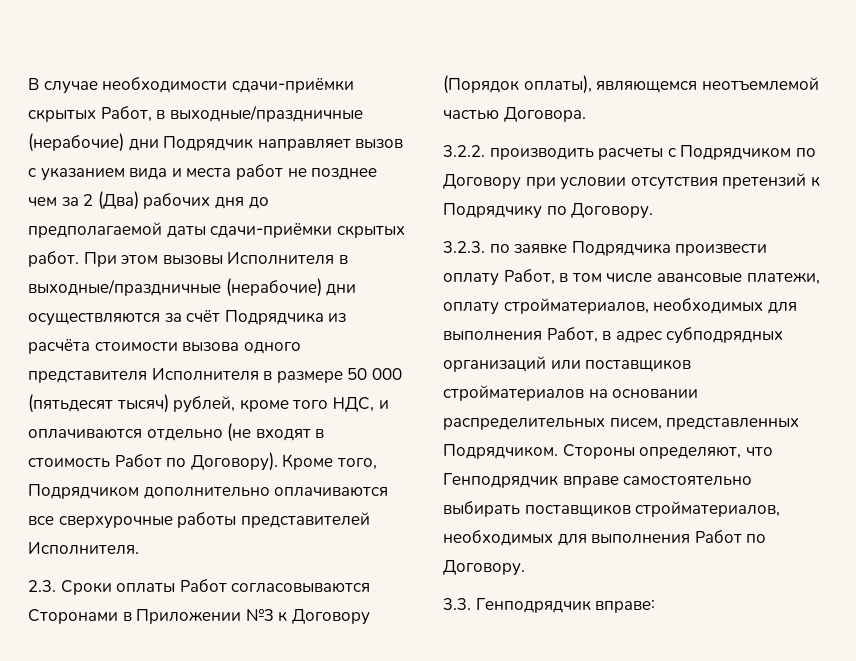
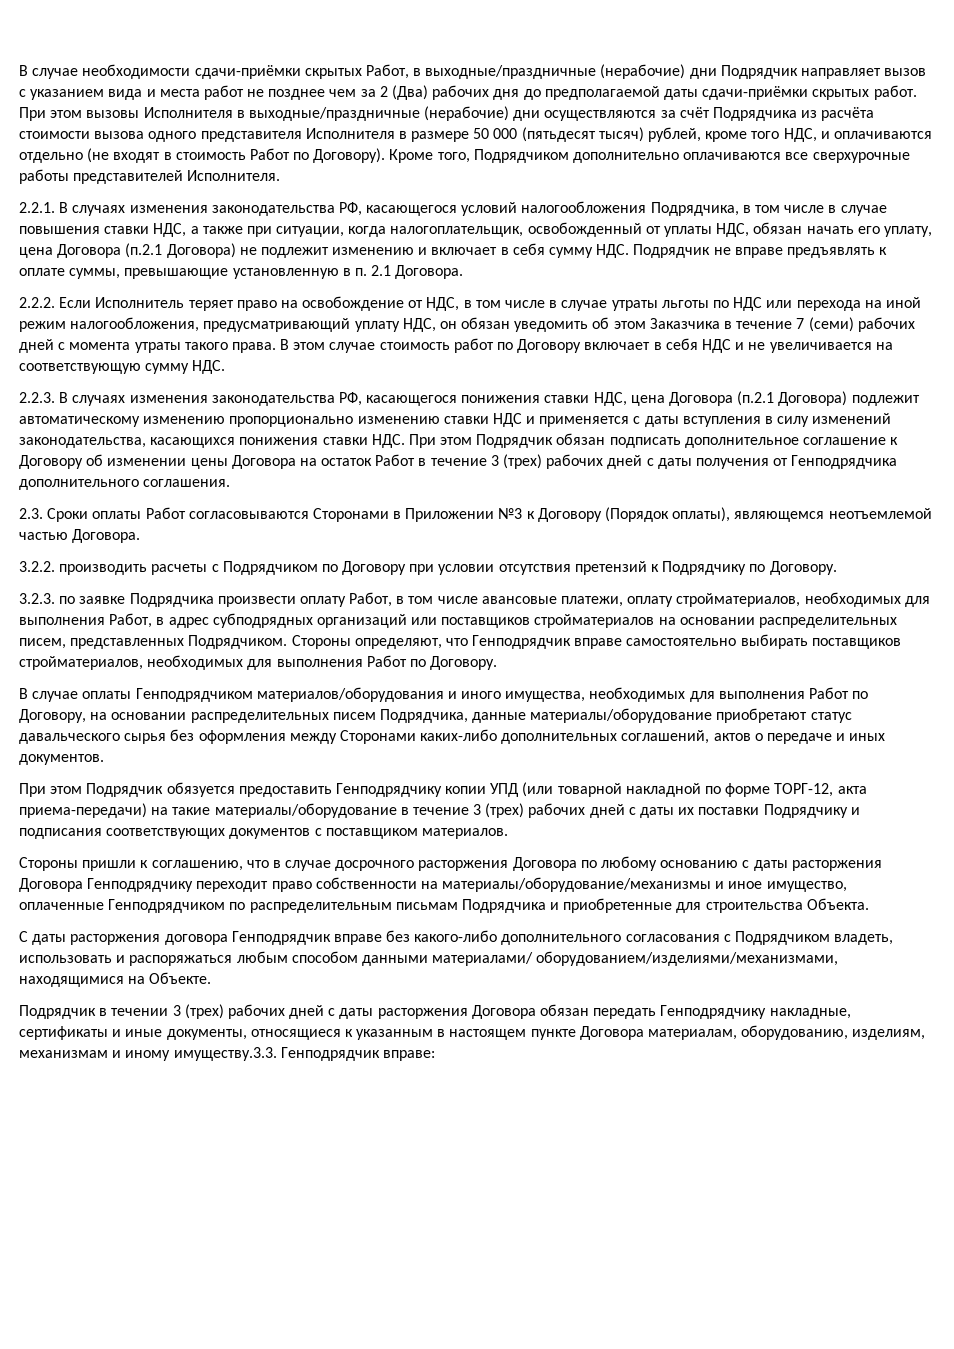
+ 2.2.1. В случаях изменения законодательства РФ, касающегося условий налогообложения Подрядчика, в том числе в случае повышения ставки НДС, а также при ситуации, когда налогоплательщик, освобожденный от уплаты НДС, обязан начать его уплату, цена Договора (п.2.1 Договора) не подлежит изменению и включает в себя сумму НДС. Подрядчик не вправе предъявлять к оплате суммы, превышающие установленную в п. 2.1 Договора.
+ 2.2.2. Если Исполнитель теряет право на освобождение от НДС, в том числе в случае утраты льготы по НДС или перехода на иной режим налогообложения, предусматривающий уплату НДС, он обязан уведомить об этом Заказчика в течение 7 (семи) рабочих дней с момента утраты такого права. В этом случае стоимость работ по Договору включает в себя НДС и не увеличивается на соответствующую сумму НДС.
+ 2.2.3. В случаях изменения законодательства РФ, касающегося понижения ставки НДС, цена Договора (п.2.1 Договора) подлежит автоматическому изменению пропорционально изменению ставки НДС и применяется с даты вступления в силу изменений законодательства, касающихся понижения ставки НДС. При этом Подрядчик обязан подписать дополнительное соглашение к Договору об изменении цены Договора на остаток Работ в течение 3 (трех) рабочих дней с даты получения от Генподрядчика дополнительного соглашения.
- 3.3. Генподрядчик вправе:
+ В случае оплаты Генподрядчиком материалов/оборудования и иного имущества, необходимых для выполнения Работ по Договору, на основании распределительных писем Подрядчика, данные материалы/оборудование приобретают статус давальческого сырья без оформления между Сторонами каких-либо дополнительных соглашений, актов о передаче и иных документов.
+ При этом Подрядчик обязуется предоставить Генподрядчику копии УПД (или товарной накладной по форме ТОРГ-12, акта приема-передачи) на такие материалы/оборудование в течение 3 (трех) рабочих дней с даты их поставки Подрядчику и подписания соответствующих документов с поставщиком материалов.
+ Стороны пришли к соглашению, что в случае досрочного расторжения Договора по любому основанию с даты расторжения Договора Генподрядчику переходит право собственности на материалы/оборудование/механизмы и иное имущество, оплаченные Генподрядчиком по распределительным письмам Подрядчика и приобретенные для строительства Объекта.
+ С даты расторжения договора Генподрядчик вправе без какого-либо дополнительного согласования с Подрядчиком владеть, использовать и распоряжаться любым способом данными материалами/ оборудованием/изделиями/механизмами, находящимися на Объекте.
+ Подрядчик в течении 3 (трех) рабочих дней с даты расторжения Договора обязан передать Генподрядчику накладные, сертификаты и иные документы, относящиеся к указанным в настоящем пункте Договора материалам, оборудованию, изделиям, механизмам и иному имуществу.3.3. Генподрядчик вправе:

